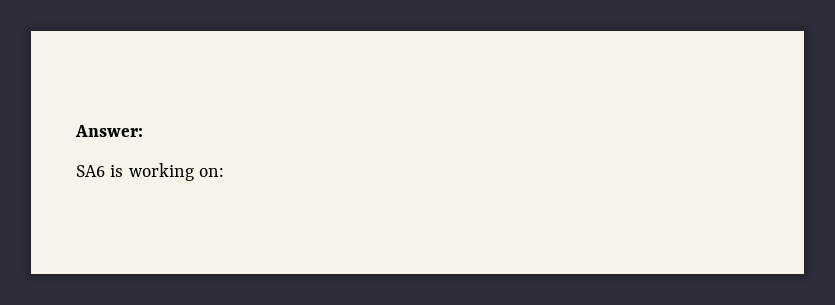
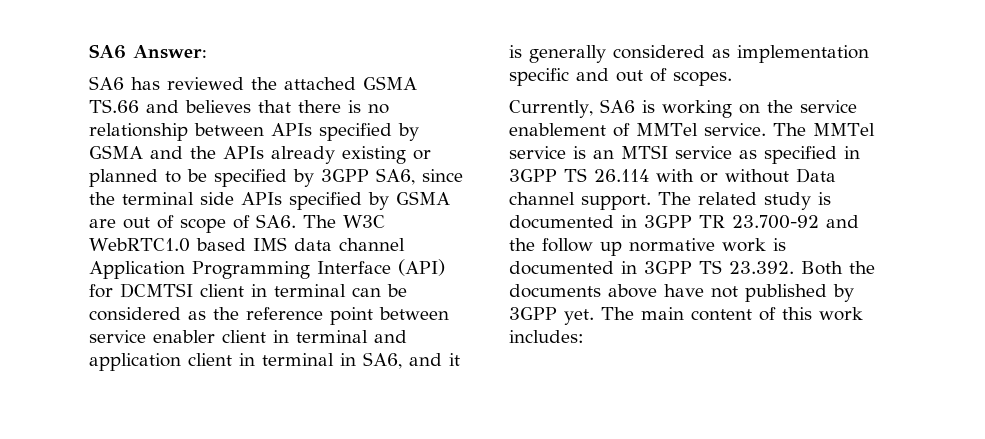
- Answer:
+ SA6 Answer:
- SA6 is working on:
+ SA6 has reviewed the attached GSMA TS.66 and believes that there is no relationship between APIs specified by GSMA and the APIs already existing or planned to be specified by 3GPP SA6, since the terminal side APIs specified by GSMA are out of scope of SA6. The W3C WebRTC1.0 based IMS data channel Application Programming Interface (API) for DCMTSI client in terminal can be considered as the reference point between service enabler client in terminal and application client in terminal in SA6, and it is generally considered as implementation specific and out of scopes.
+ Currently, SA6 is working on the service enablement of MMTel service. The MMTel service is an MTSI service as specified in 3GPP TS 26.114 with or without Data channel support. The related study is documented in 3GPP TR 23.700-92 and the follow up normative work is documented in 3GPP TS 23.392. Both the documents above have not published by 3GPP yet. The main content of this work includes:

